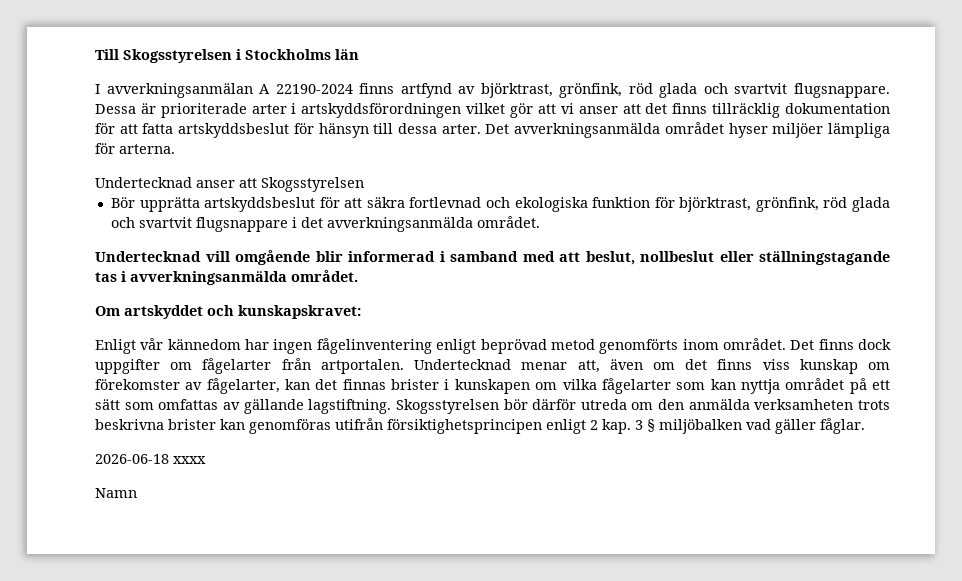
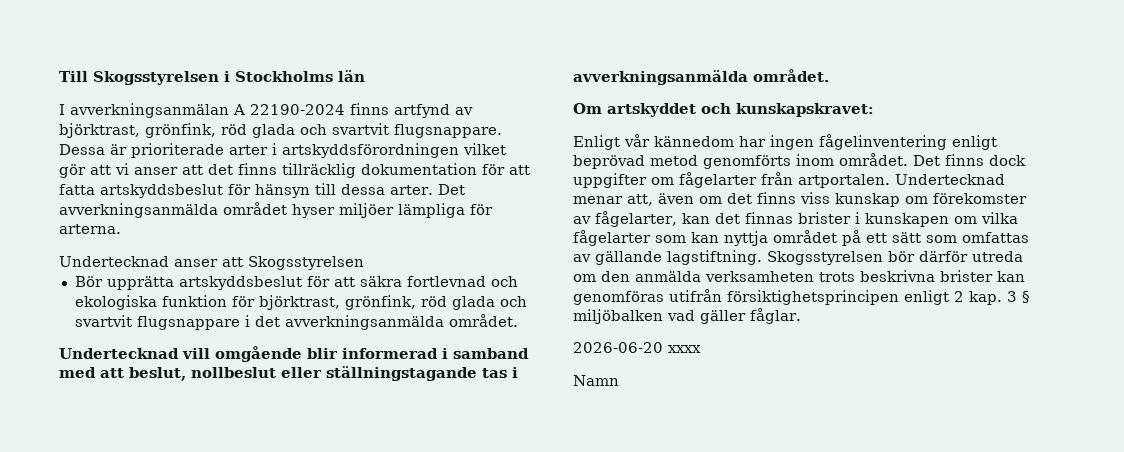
- 2026-06-18 xxxx
+ 2026-06-20 xxxx

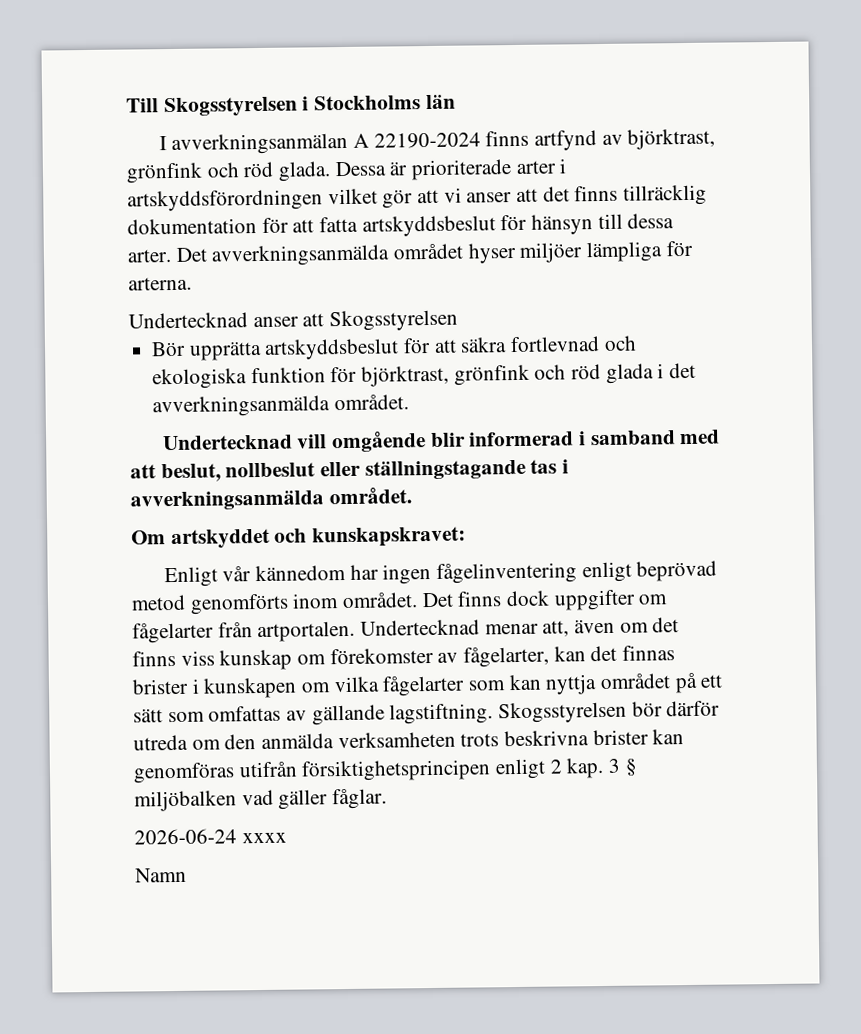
- I avverkningsanmälan A 22190-2024 finns artfynd av björktrast, grönfink, röd glada och svartvit flugsnappare.
+ I avverkningsanmälan A 22190-2024 finns artfynd av björktrast, grönfink och röd glada.
- Bör upprätta artskyddsbeslut för att säkra fortlevnad och ekologiska funktion för björktrast, grönfink, röd glada och svartvit flugsnappare i det avverkningsanmälda området.
+ Bör upprätta artskyddsbeslut för att säkra fortlevnad och ekologiska funktion för björktrast, grönfink och röd glada i det avverkningsanmälda området.
- 2026-06-20 xxxx
+ 2026-06-24 xxxx

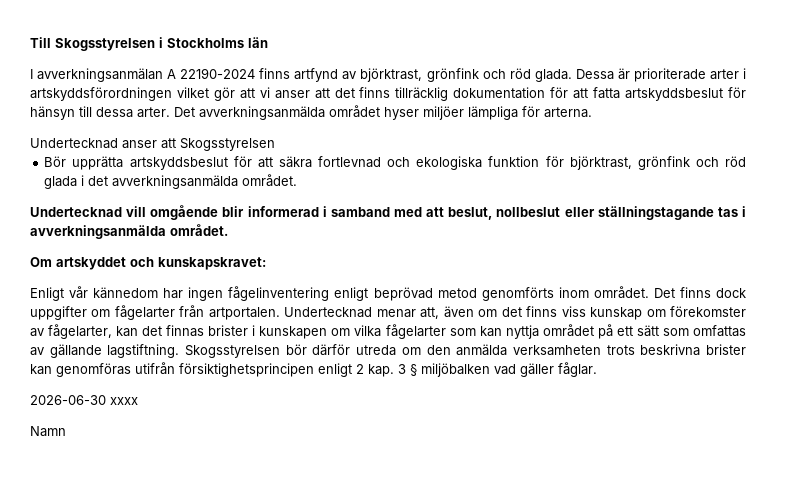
- 2026-06-24 xxxx
+ 2026-06-30 xxxx

